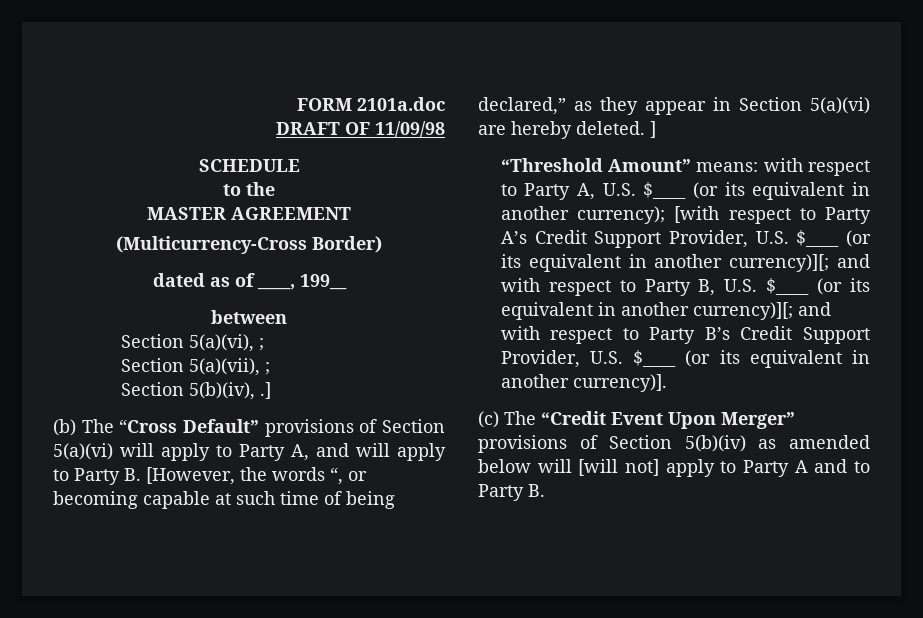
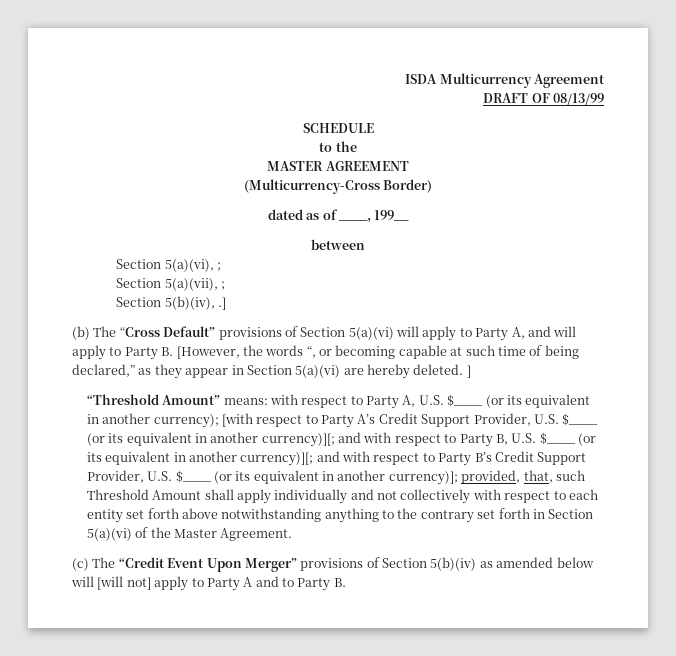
- FORM 2101a.doc
+ ISDA Multicurrency Agreement
- DRAFT OF 11/09/98
+ DRAFT OF 08/13/99
- and with respect to Party B’s Credit Support Provider, U.S. $____ (or its equivalent in another currency)].
+ and with respect to Party B’s Credit Support Provider, U.S. $____ (or its equivalent in another currency)]; provided, that, such Threshold Amount shall apply individually and not collectively with respect to each entity set forth above notwithstanding anything to the contrary set forth in Section 5(a)(vi) of the Master Agreement.

